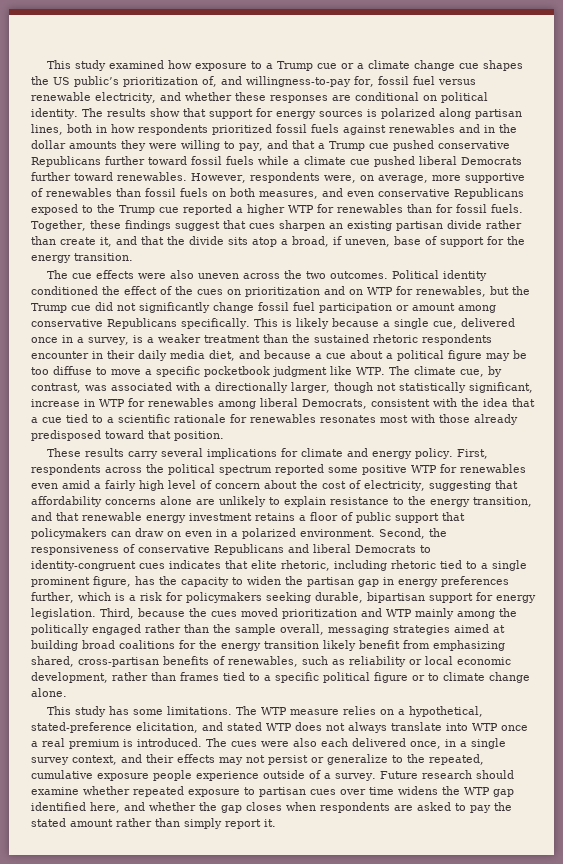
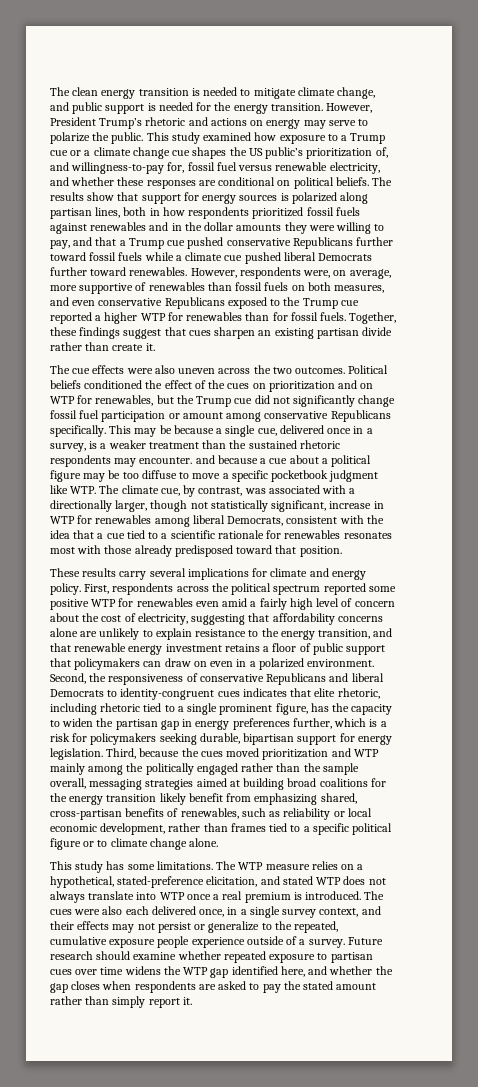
+ The clean energy transition is needed to mitigate climate change, and public support is needed for the energy transition. However, President Trump’s rhetoric and actions on energy may serve to polarize the public.
- This study examined how exposure to a Trump cue or a climate change cue shapes the US public’s prioritization of, and willingness-to-pay for, fossil fuel versus renewable electricity, and whether these responses are conditional on political identity.
+ This study examined how exposure to a Trump cue or a climate change cue shapes the US public’s prioritization of, and willingness-to-pay for, fossil fuel versus renewable electricity, and whether these responses are conditional on political beliefs.
- Together, these findings suggest that cues sharpen an existing partisan divide rather than create it, and that the divide sits atop a broad, if uneven, base of support for the energy transition.
+ Together, these findings suggest that cues sharpen an existing partisan divide rather than create it.
- Political identity conditioned the effect of the cues on prioritization and on WTP for renewables, but the Trump cue did not significantly change fossil fuel participation or amount among conservative Republicans specifically.
+ Political beliefs conditioned the effect of the cues on prioritization and on WTP for renewables, but the Trump cue did not significantly change fossil fuel participation or amount among conservative Republicans specifically.
- This is likely because a single cue, delivered once in a survey, is a weaker treatment than the sustained rhetoric respondents encounter in their daily media diet, and because a cue about a political figure may be too diffuse to move a specific pocketbook judgment like WTP. The climate cue, by contrast, was associated with a directionally larger, though not statistically significant, increase in WTP for renewables among liberal Democrats, consistent with the idea that a cue tied to a scientific rationale for renewables resonates most with those already predisposed toward that position.
+ This may be because a single cue, delivered once in a survey, is a weaker treatment than the sustained rhetoric respondents may encounter. and because a cue about a political figure may be too diffuse to move a specific pocketbook judgment like WTP. The climate cue, by contrast, was associated with a directionally larger, though not statistically significant, increase in WTP for renewables among liberal Democrats, consistent with the idea that a cue tied to a scientific rationale for renewables resonates most with those already predisposed toward that position.

